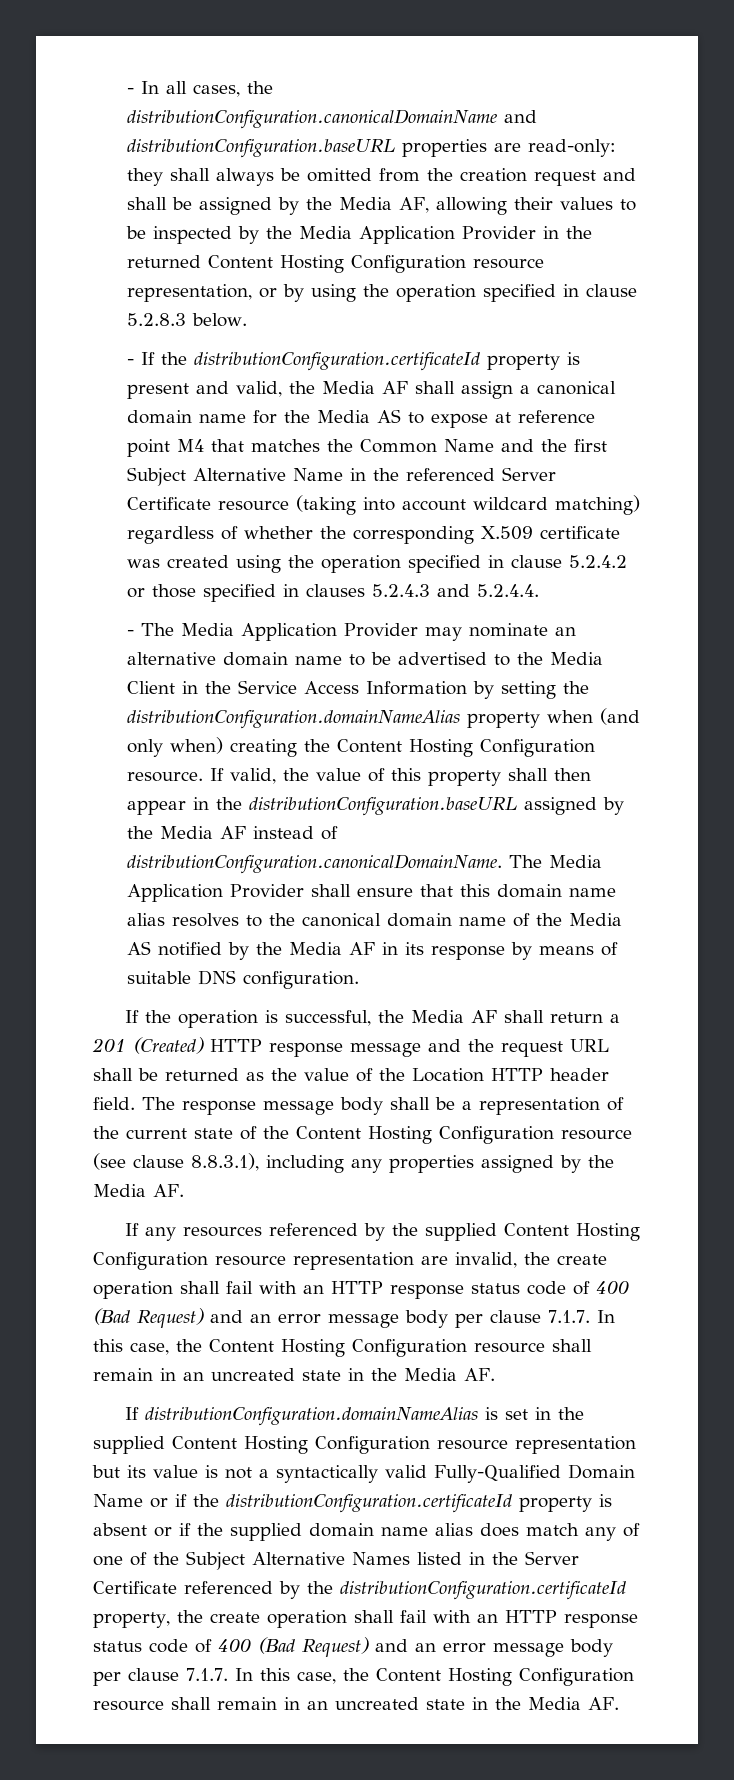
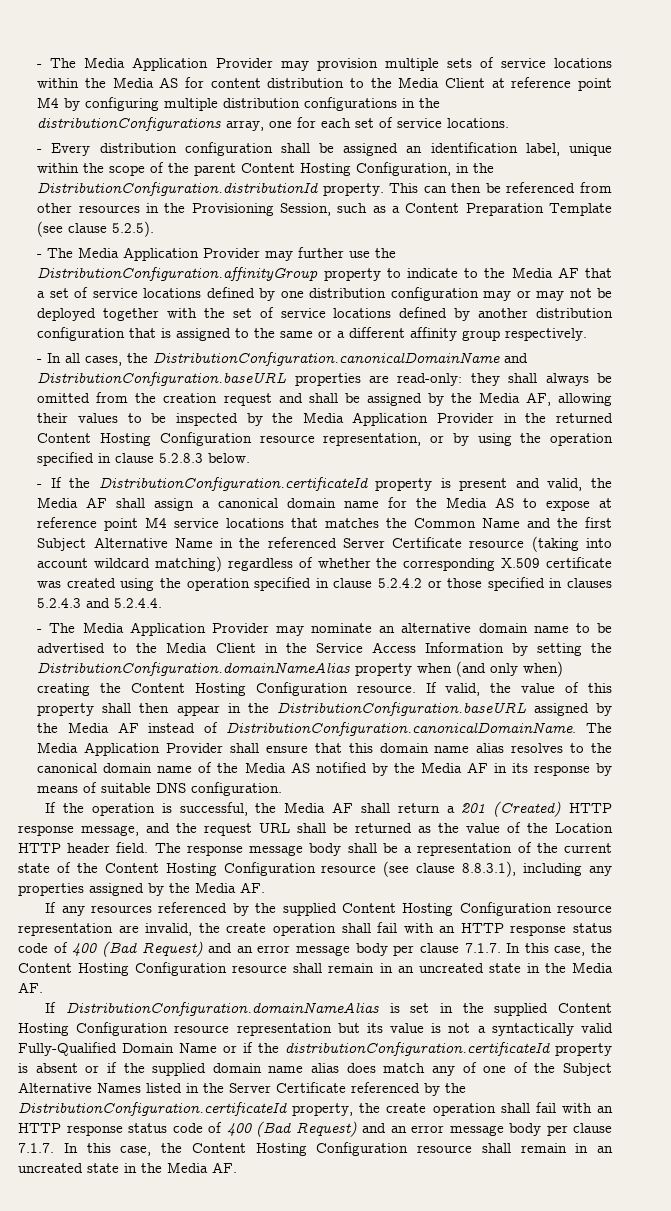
- - In all cases, the distributionConfiguration.canonicalDomainName and distributionConfiguration.baseURL properties are read-only: they shall always be omitted from the creation request and shall be assigned by the Media AF, allowing their values to be inspected by the Media Application Provider in the returned Content Hosting Configuration resource representation, or by using the operation specified in clause 5.2.8.3 below.
+ - The Media Application Provider may provision multiple sets of service locations within the Media AS for content distribution to the Media Client at reference point M4 by configuring multiple distribution configurations in the distributionConfigurations array, one for each set of service locations.
+ - Every distribution configuration shall be assigned an identification label, unique within the scope of the parent Content Hosting Configuration, in the DistributionConfiguration.distributionId property. This can then be referenced from other resources in the Provisioning Session, such as a Content Preparation Template (see clause 5.2.5).
+ - The Media Application Provider may further use the DistributionConfiguration.affinityGroup property to indicate to the Media AF that a set of service locations defined by one distribution configuration may or may not be deployed together with the set of service locations defined by another distribution configuration that is assigned to the same or a different affinity group respectively.
+ - In all cases, the DistributionConfiguration.canonicalDomainName and DistributionConfiguration.baseURL properties are read-only: they shall always be omitted from the creation request and shall be assigned by the Media AF, allowing their values to be inspected by the Media Application Provider in the returned Content Hosting Configuration resource representation, or by using the operation specified in clause 5.2.8.3 below.
- - If the distributionConfiguration.certificateId property is present and valid, the Media AF shall assign a canonical domain name for the Media AS to expose at reference point M4 that matches the Common Name and the first Subject Alternative Name in the referenced Server Certificate resource (taking into account wildcard matching) regardless of whether the corresponding X.509 certificate was created using the operation specified in clause 5.2.4.2 or those specified in clauses 5.2.4.3 and 5.2.4.4.
+ - If the DistributionConfiguration.certificateId property is present and valid, the Media AF shall assign a canonical domain name for the Media AS to expose at reference point M4 service locations that matches the Common Name and the first Subject Alternative Name in the referenced Server Certificate resource (taking into account wildcard matching) regardless of whether the corresponding X.509 certificate was created using the operation specified in clause 5.2.4.2 or those specified in clauses 5.2.4.3 and 5.2.4.4.
- - The Media Application Provider may nominate an alternative domain name to be advertised to the Media Client in the Service Access Information by setting the distributionConfiguration.domainNameAlias property when (and only when) creating the Content Hosting Configuration resource.
+ - The Media Application Provider may nominate an alternative domain name to be advertised to the Media Client in the Service Access Information by setting the DistributionConfiguration.domainNameAlias property when (and only when) creating the Content Hosting Configuration resource.
- If valid, the value of this property shall then appear in the distributionConfiguration.baseURL assigned by the Media AF instead of distributionConfiguration.canonicalDomainName. The Media Application Provider shall ensure that this domain name alias resolves to the canonical domain name of the Media AS notified by the Media AF in its response by means of suitable DNS configuration.
+ If valid, the value of this property shall then appear in the DistributionConfiguration.baseURL assigned by the Media AF instead of DistributionConfiguration.canonicalDomainName. The Media Application Provider shall ensure that this domain name alias resolves to the canonical domain name of the Media AS notified by the Media AF in its response by means of suitable DNS configuration.
- If the operation is successful, the Media AF shall return a 201 (Created) HTTP response message and the request URL shall be returned as the value of the Location HTTP header field.
+ If the operation is successful, the Media AF shall return a 201 (Created) HTTP response message, and the request URL shall be returned as the value of the Location HTTP header field.
- If distributionConfiguration.domainNameAlias is set in the supplied Content Hosting Configuration resource representation but its value is not a syntactically valid Fully-Qualified Domain Name or if the distributionConfiguration.certificateId property is absent or if the supplied domain name alias does match any of one of the Subject Alternative Names listed in the Server Certificate referenced by the distributionConfiguration.certificateId property, the create operation shall fail with an HTTP response status code of 400 (Bad Request) and an error message body per clause 7.1.7. In this case, the Content Hosting Configuration resource shall remain in an uncreated state in the Media AF.
+ If DistributionConfiguration.domainNameAlias is set in the supplied Content Hosting Configuration resource representation but its value is not a syntactically valid Fully-Qualified Domain Name or if the distributionConfiguration.certificateId property is absent or if the supplied domain name alias does match any of one of the Subject Alternative Names listed in the Server Certificate referenced by the DistributionConfiguration.certificateId property, the create operation shall fail with an HTTP response status code of 400 (Bad Request) and an error message body per clause 7.1.7. In this case, the Content Hosting Configuration resource shall remain in an uncreated state in the Media AF.

